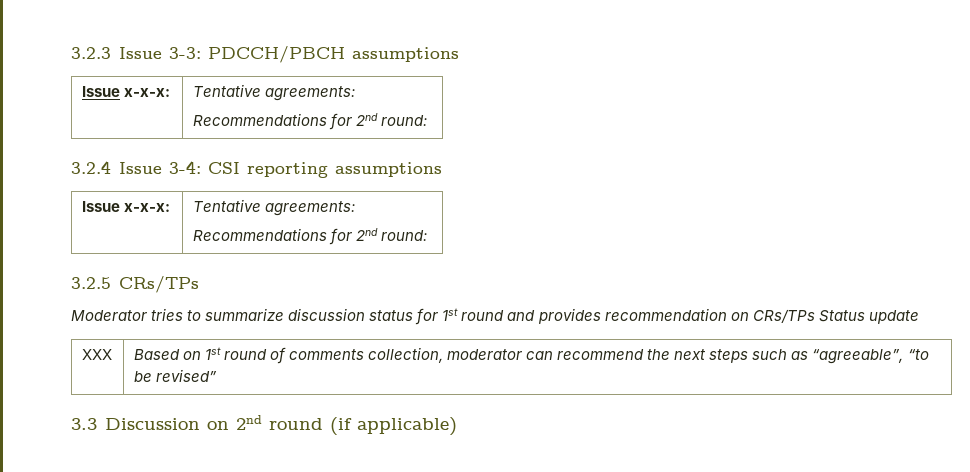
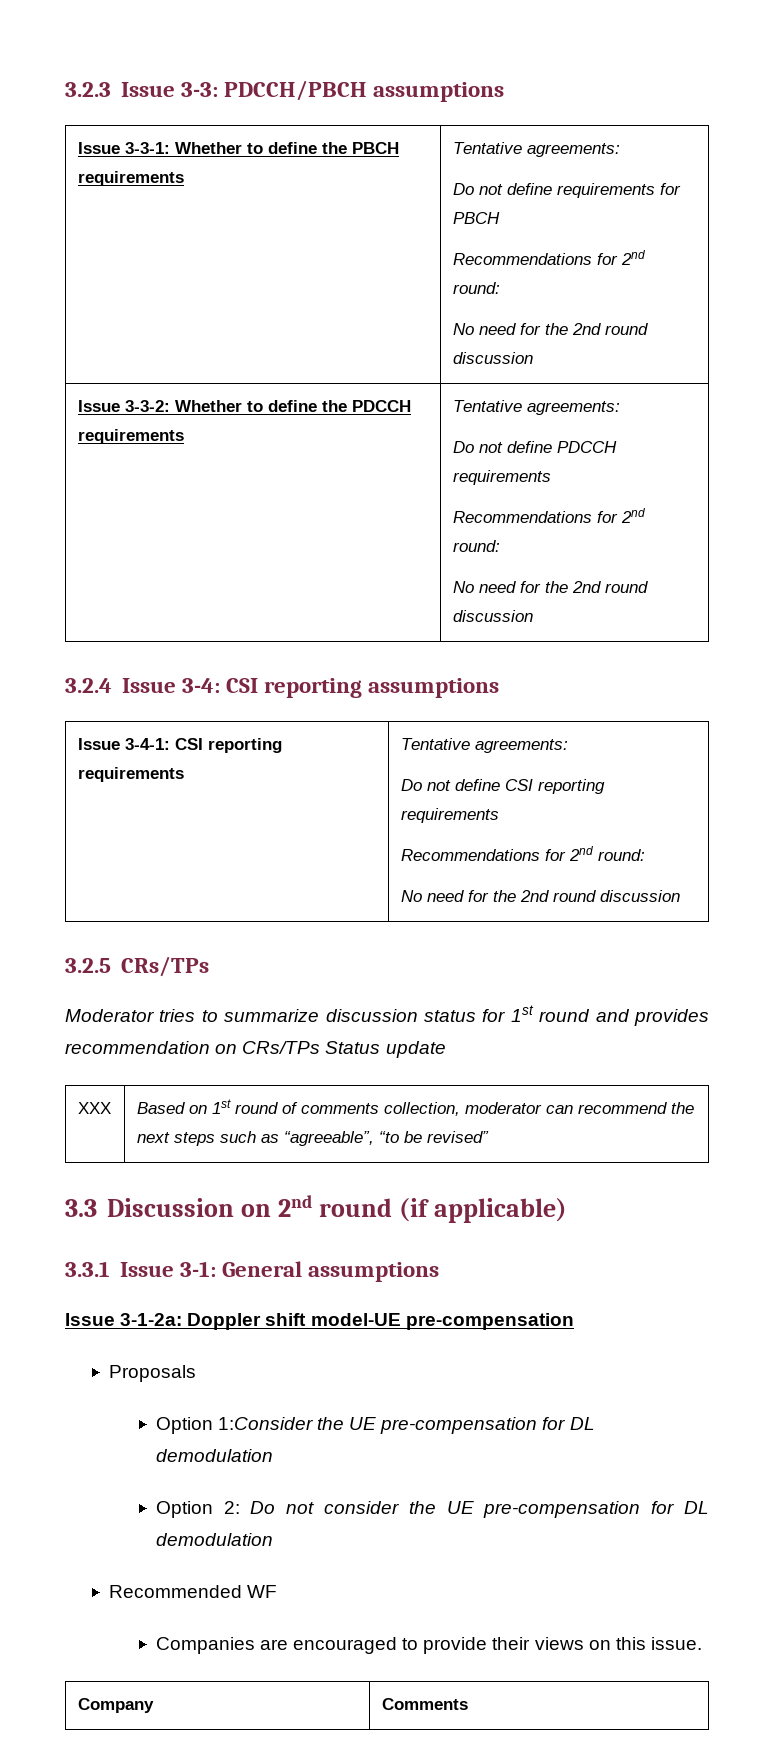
  3.2.3 Issue 3-3: PDCCH/PBCH assumptions
- Issue x-x-x: | Tentative agreements:
+ Issue 3-3-1: Whether to define the PBCH requirements | Tentative agreements:
+ Do not define requirements for PBCH
  Recommendations for 2nd round:
+ No need for the 2nd round discussion
+ Issue 3-3-2: Whether to define the PDCCH requirements | Tentative agreements:
+ Do not define PDCCH requirements
+ Recommendations for 2nd round:
+ No need for the 2nd round discussion
  3.2.4 Issue 3-4: CSI reporting assumptions
- Issue x-x-x: | Tentative agreements:
+ Issue 3-4-1: CSI reporting requirements | Tentative agreements:
+ Do not define CSI reporting requirements
  Recommendations for 2nd round:
+ No need for the 2nd round discussion
+ 3.3.1 Issue 3-1: General assumptions
+ Issue 3-1-2a: Doppler shift model-UE pre-compensation
+ Proposals
+ Option 1:Consider the UE pre-compensation for DL demodulation
+ Option 2: Do not consider the UE pre-compensation for DL demodulation
+ Recommended WF
+ Companies are encouraged to provide their views on this issue.
+ Company | Comments

